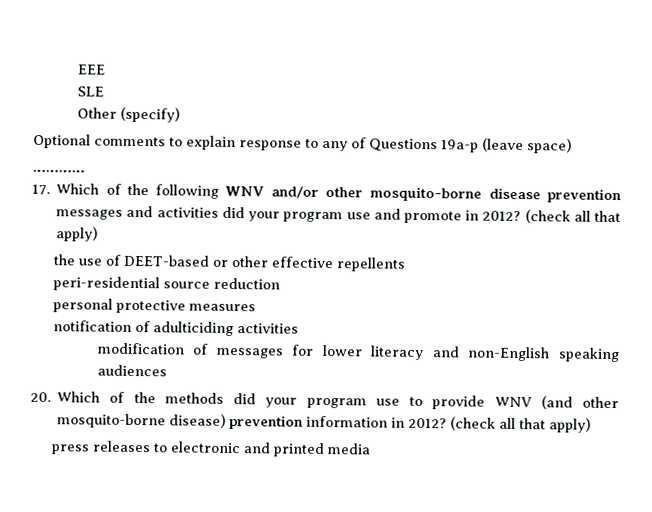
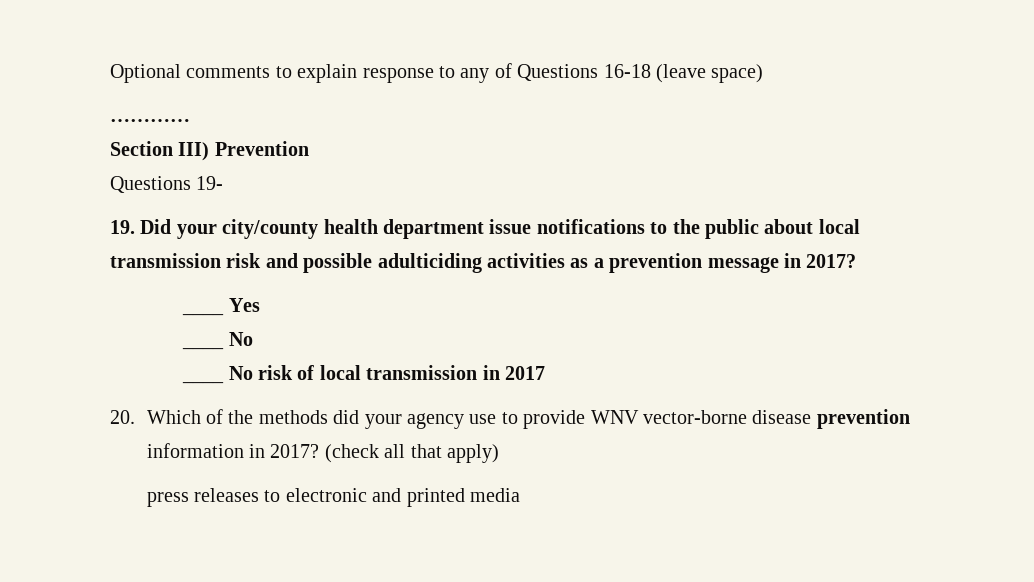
- EEE
- SLE
- Other (specify)
- Optional comments to explain response to any of Questions 19a-p (leave space)
+ Optional comments to explain response to any of Questions 16-18 (leave space)
- 17. Which of the following WNV and/or other mosquito-borne disease prevention messages and activities did your program use and promote in 2012? (check all that apply)
- the use of DEET-based or other effective repellents
- peri-residential source reduction
- personal protective measures
- notification of adulticiding activities
- modification of messages for lower literacy and non-English speaking audiences
+ Section III) Prevention
+ Questions 19-
+ 19. Did your city/county health department issue notifications to the public about local transmission risk and possible adulticiding activities as a prevention message in 2017?
+ ____ Yes
+ ____ No
+ ____ No risk of local transmission in 2017
- 20. Which of the methods did your program use to provide WNV (and other mosquito-borne disease) prevention information in 2012?
+ 20. Which of the methods did your agency use to provide WNV vector-borne disease prevention information in 2017?

